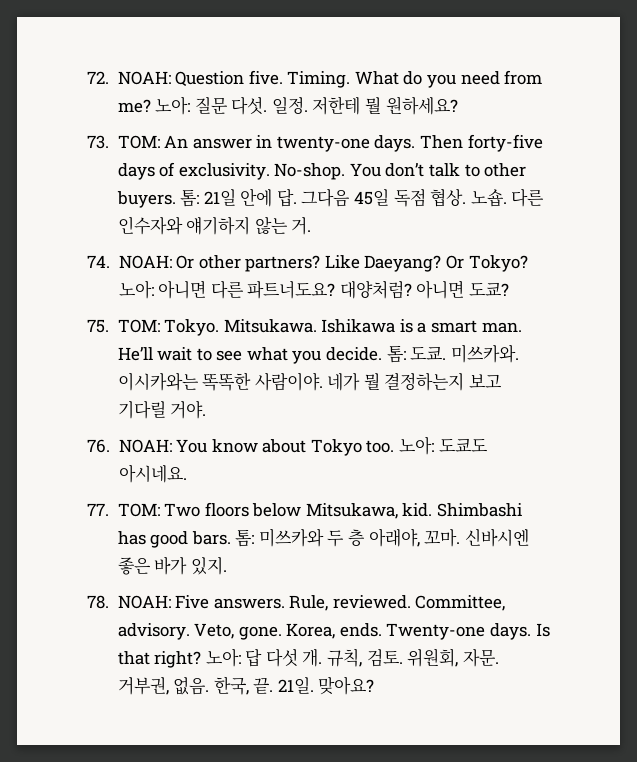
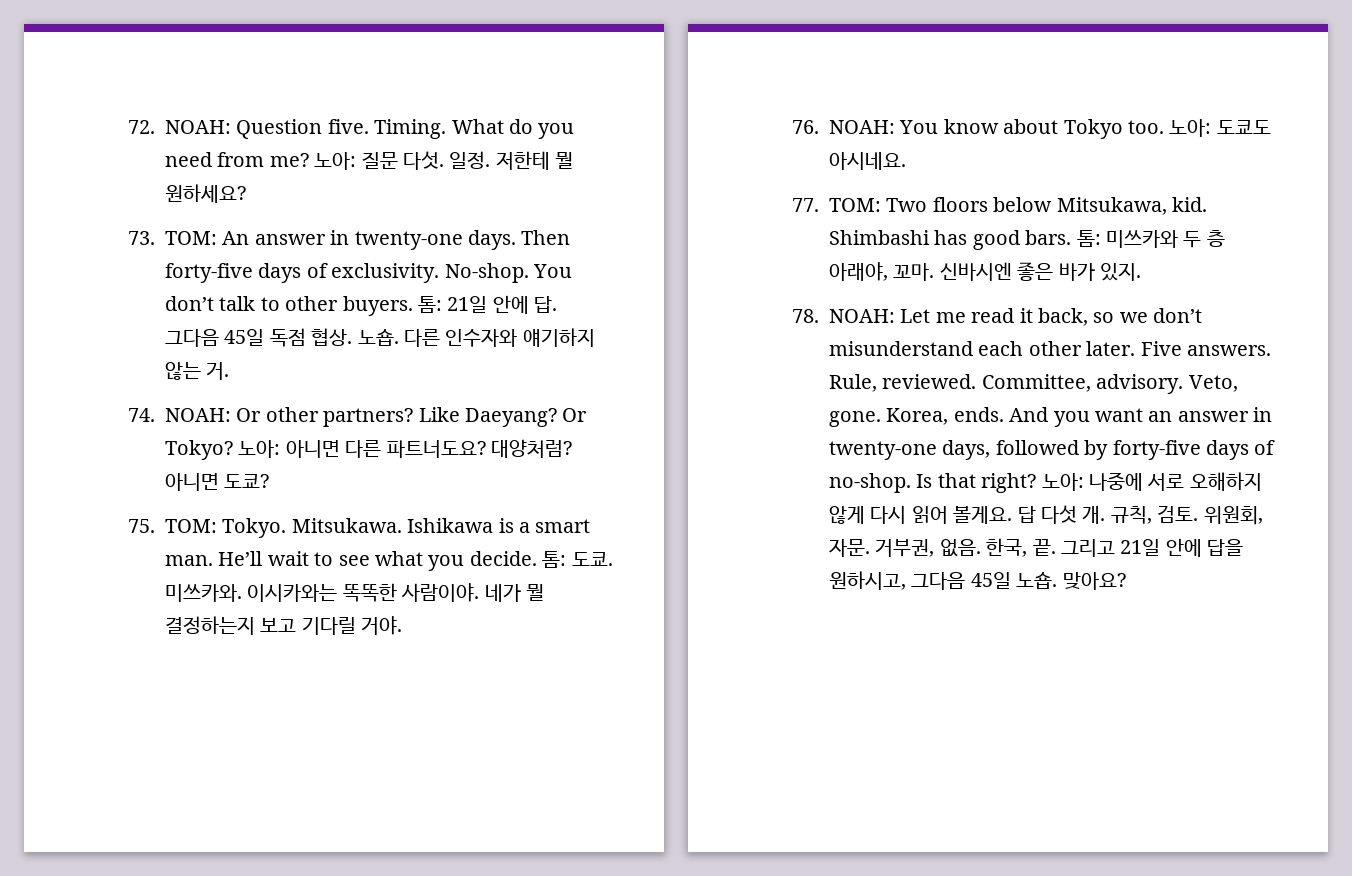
- 78. NOAH: Five answers.
+ 78. NOAH: Let me read it back, so we don’t misunderstand each other later. Five answers.
- Twenty-one days. Is that right? 노아: 답 다섯 개.
+ And you want an answer in twenty-one days, followed by forty-five days of no-shop. Is that right? 노아: 나중에 서로 오해하지 않게 다시 읽어 볼게요. 답 다섯 개.
- 21일.
+ 그리고 21일 안에 답을 원하시고, 그다음 45일 노숍.

